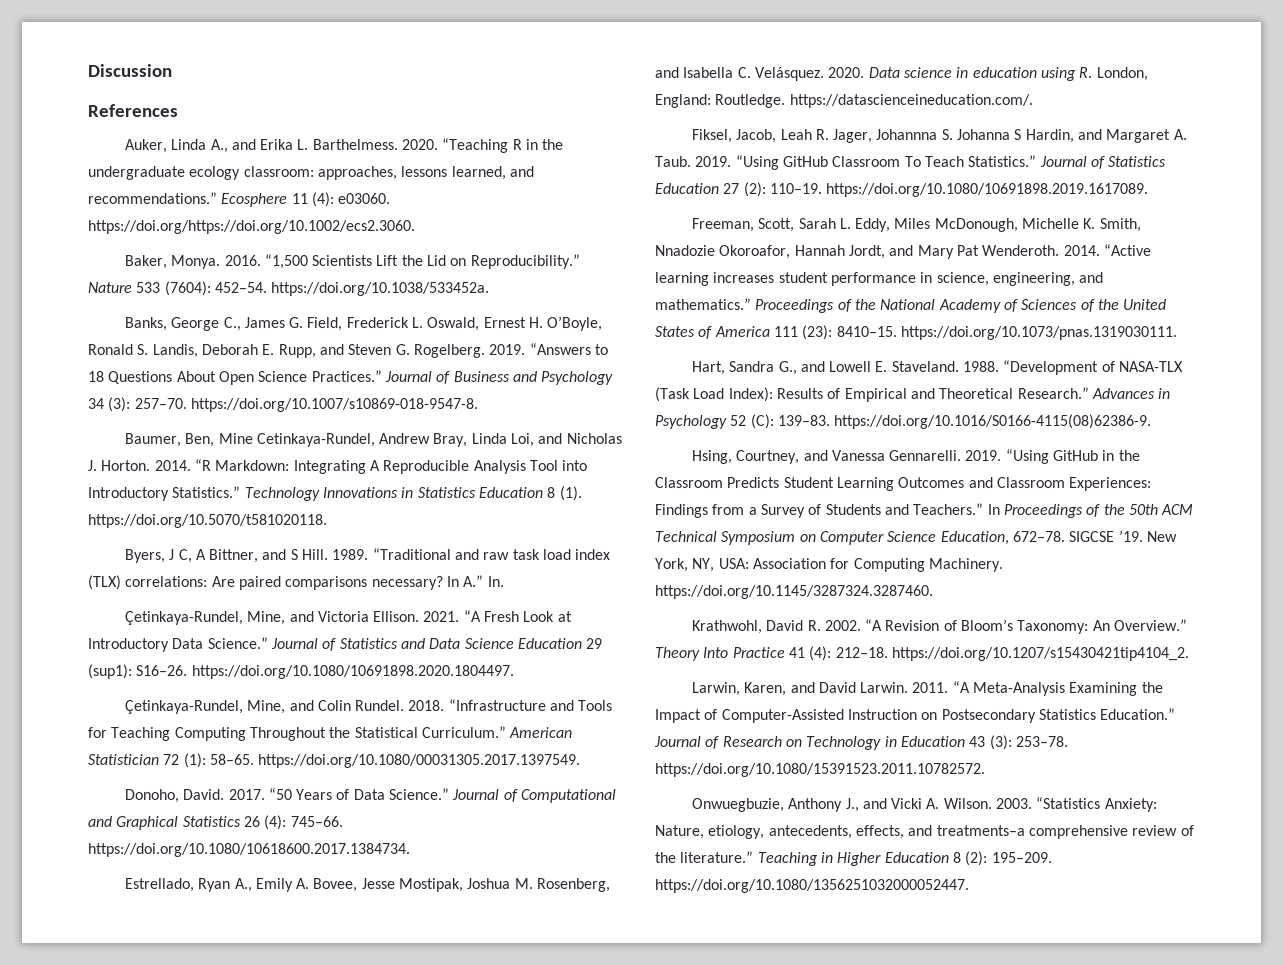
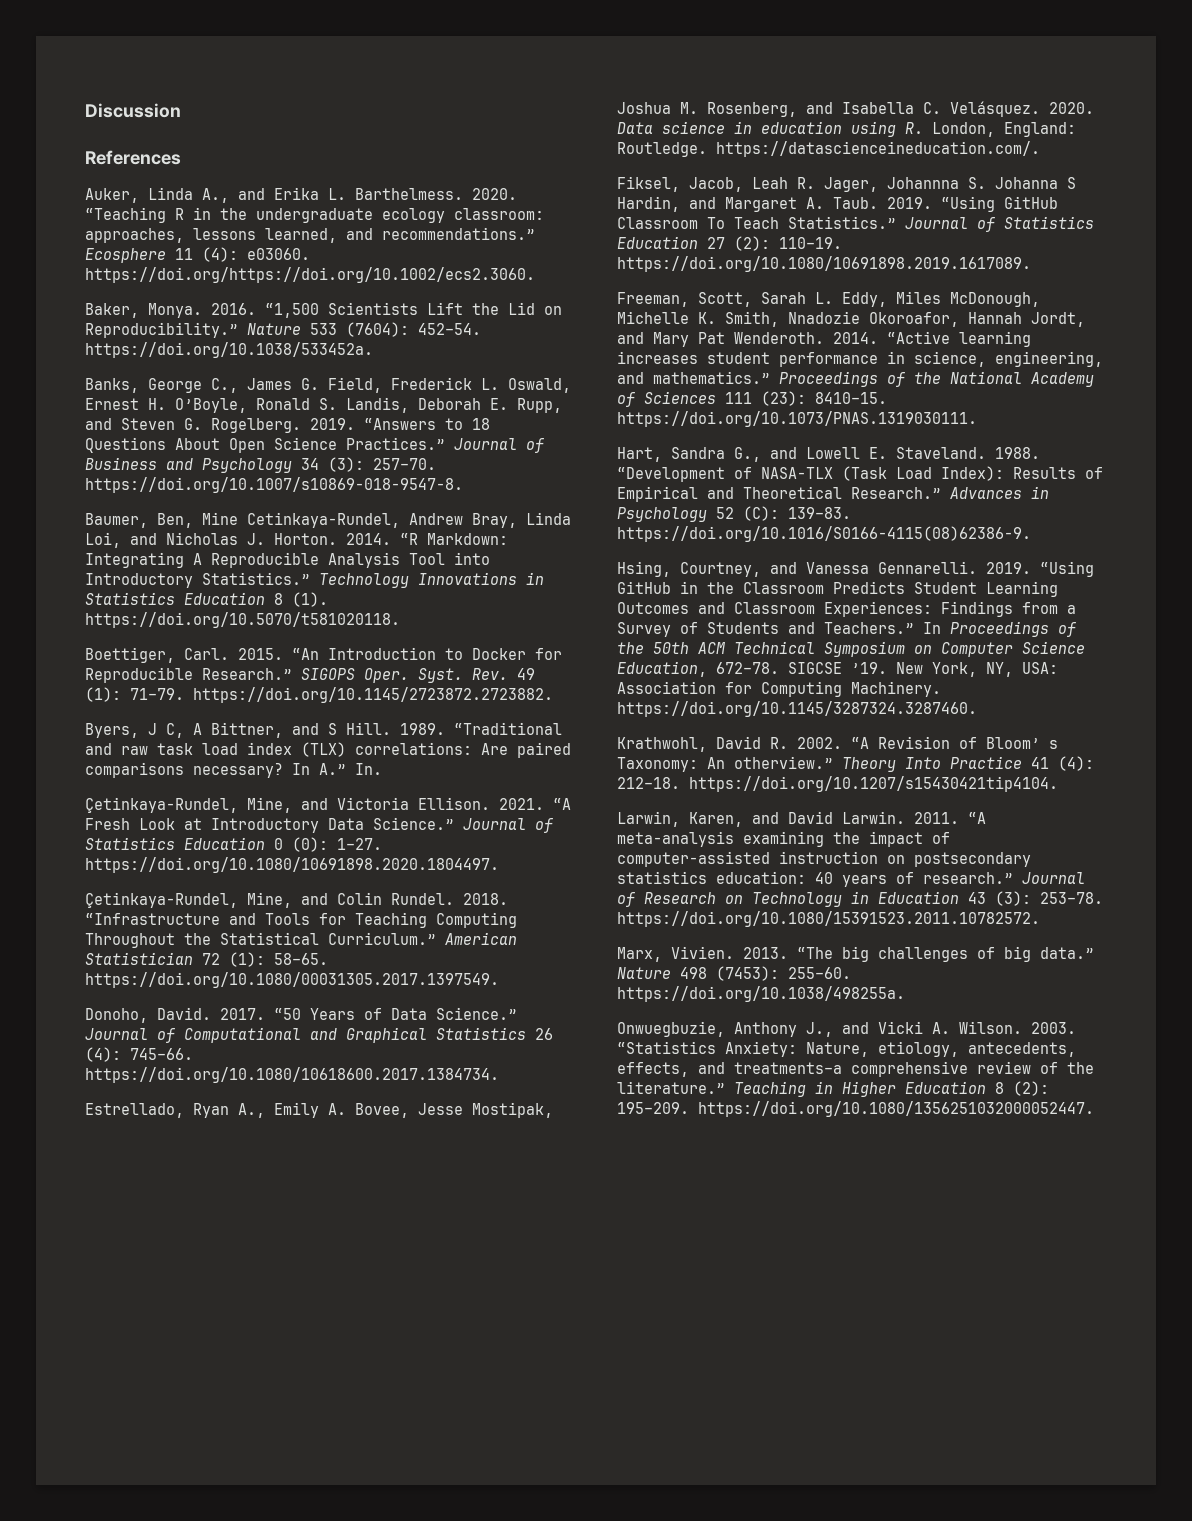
+ Boettiger, Carl. 2015. “An Introduction to Docker for Reproducible Research.” SIGOPS Oper. Syst. Rev. 49 (1): 71–79. https://doi.org/10.1145/2723872.2723882.
- Journal of Statistics and Data Science Education 29 (sup1): S16–26. https://doi.org/10.1080/10691898.2020.1804497.
+ Journal of Statistics Education 0 (0): 1–27. https://doi.org/10.1080/10691898.2020.1804497.
- Proceedings of the National Academy of Sciences of the United States of America 111 (23): 8410–15. https://doi.org/10.1073/pnas.1319030111.
+ Proceedings of the National Academy of Sciences 111 (23): 8410–15. https://doi.org/10.1073/PNAS.1319030111.
- “A Revision of Bloom’s Taxonomy: An Overview.”
+ “A Revision of Bloom’ s Taxonomy: An otherview.”
- Theory Into Practice 41 (4): 212–18. https://doi.org/10.1207/s15430421tip4104_2.
+ Theory Into Practice 41 (4): 212–18. https://doi.org/10.1207/s15430421tip4104.
- “A Meta-Analysis Examining the Impact of Computer-Assisted Instruction on Postsecondary Statistics Education.”
+ “A meta-analysis examining the impact of computer-assisted instruction on postsecondary statistics education: 40 years of research.”
+ Marx, Vivien. 2013. “The big challenges of big data.” Nature 498 (7453): 255–60. https://doi.org/10.1038/498255a.

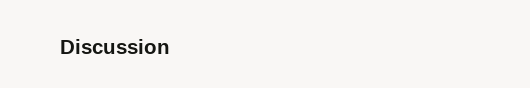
- References
- Auker, Linda A., and Erika L. Barthelmess. 2020. “Teaching R in the undergraduate ecology classroom: approaches, lessons learned, and recommendations.” Ecosphere 11 (4): e03060. https://doi.org/https://doi.org/10.1002/ecs2.3060.
- Baker, Monya. 2016. “1,500 Scientists Lift the Lid on Reproducibility.” Nature 533 (7604): 452–54. https://doi.org/10.1038/533452a.
- Banks, George C., James G. Field, Frederick L. Oswald, Ernest H. O’Boyle, Ronald S. Landis, Deborah E. Rupp, and Steven G. Rogelberg. 2019. “Answers to 18 Questions About Open Science Practices.” Journal of Business and Psychology 34 (3): 257–70. https://doi.org/10.1007/s10869-018-9547-8.
- Baumer, Ben, Mine Cetinkaya-Rundel, Andrew Bray, Linda Loi, and Nicholas J. Horton. 2014. “R Markdown: Integrating A Reproducible Analysis Tool into Introductory Statistics.” Technology Innovations in Statistics Education 8 (1). https://doi.org/10.5070/t581020118.
- Boettiger, Carl. 2015. “An Introduction to Docker for Reproducible Research.” SIGOPS Oper. Syst. Rev. 49 (1): 71–79. https://doi.org/10.1145/2723872.2723882.
- Byers, J C, A Bittner, and S Hill. 1989. “Traditional and raw task load index (TLX) correlations: Are paired comparisons necessary? In A.” In.
- Çetinkaya-Rundel, Mine, and Victoria Ellison. 2021. “A Fresh Look at Introductory Data Science.” Journal of Statistics Education 0 (0): 1–27. https://doi.org/10.1080/10691898.2020.1804497.
- Çetinkaya-Rundel, Mine, and Colin Rundel. 2018. “Infrastructure and Tools for Teaching Computing Throughout the Statistical Curriculum.” American Statistician 72 (1): 58–65. https://doi.org/10.1080/00031305.2017.1397549.
- Donoho, David. 2017. “50 Years of Data Science.” Journal of Computational and Graphical Statistics 26 (4): 745–66. https://doi.org/10.1080/10618600.2017.1384734.
- Estrellado, Ryan A., Emily A. Bovee, Jesse Mostipak, Joshua M. Rosenberg, and Isabella C. Velásquez. 2020. Data science in education using R. London, England: Routledge. https://datascienceineducation.com/.
- Fiksel, Jacob, Leah R. Jager, Johannna S. Johanna S Hardin, and Margaret A. Taub. 2019. “Using GitHub Classroom To Teach Statistics.” Journal of Statistics Education 27 (2): 110–19. https://doi.org/10.1080/10691898.2019.1617089.
- Freeman, Scott, Sarah L. Eddy, Miles McDonough, Michelle K. Smith, Nnadozie Okoroafor, Hannah Jordt, and Mary Pat Wenderoth. 2014. “Active learning increases student performance in science, engineering, and mathematics.” Proceedings of the National Academy of Sciences 111 (23): 8410–15. https://doi.org/10.1073/PNAS.1319030111.
- Hart, Sandra G., and Lowell E. Staveland. 1988. “Development of NASA-TLX (Task Load Index): Results of Empirical and Theoretical Research.” Advances in Psychology 52 (C): 139–83. https://doi.org/10.1016/S0166-4115(08)62386-9.
- Hsing, Courtney, and Vanessa Gennarelli. 2019. “Using GitHub in the Classroom Predicts Student Learning Outcomes and Classroom Experiences: Findings from a Survey of Students and Teachers.” In Proceedings of the 50th ACM Technical Symposium on Computer Science Education, 672–78. SIGCSE ’19. New York, NY, USA: Association for Computing Machinery. https://doi.org/10.1145/3287324.3287460.
- Krathwohl, David R. 2002. “A Revision of Bloom’ s Taxonomy: An otherview.” Theory Into Practice 41 (4): 212–18. https://doi.org/10.1207/s15430421tip4104.
- Larwin, Karen, and David Larwin. 2011. “A meta-analysis examining the impact of computer-assisted instruction on postsecondary statistics education: 40 years of research.” Journal of Research on Technology in Education 43 (3): 253–78. https://doi.org/10.1080/15391523.2011.10782572.
- Marx, Vivien. 2013. “The big challenges of big data.” Nature 498 (7453): 255–60. https://doi.org/10.1038/498255a.
- Onwuegbuzie, Anthony J., and Vicki A. Wilson. 2003. “Statistics Anxiety: Nature, etiology, antecedents, effects, and treatments–a comprehensive review of the literature.” Teaching in Higher Education 8 (2): 195–209. https://doi.org/10.1080/1356251032000052447.

